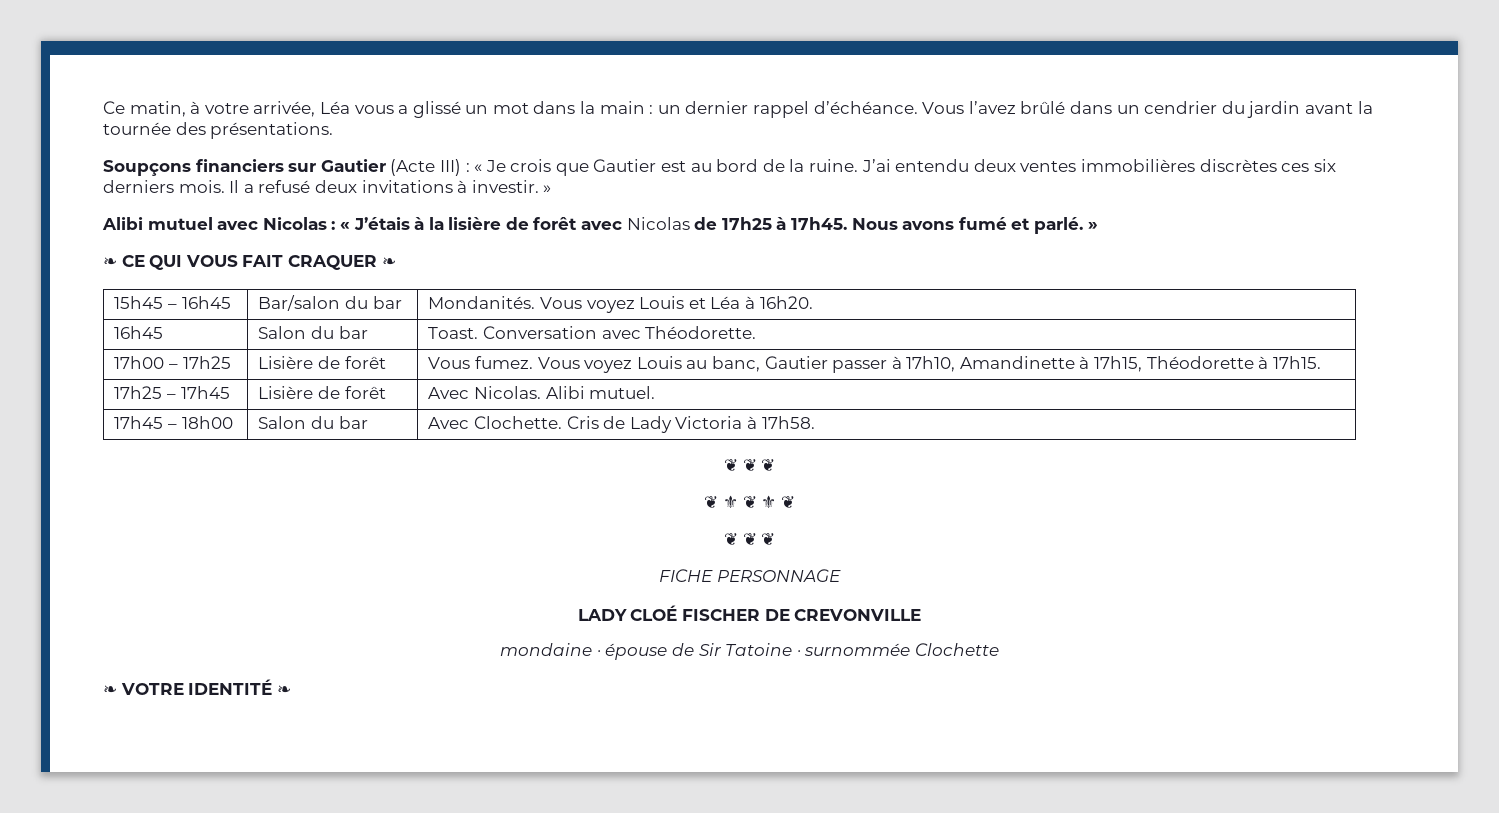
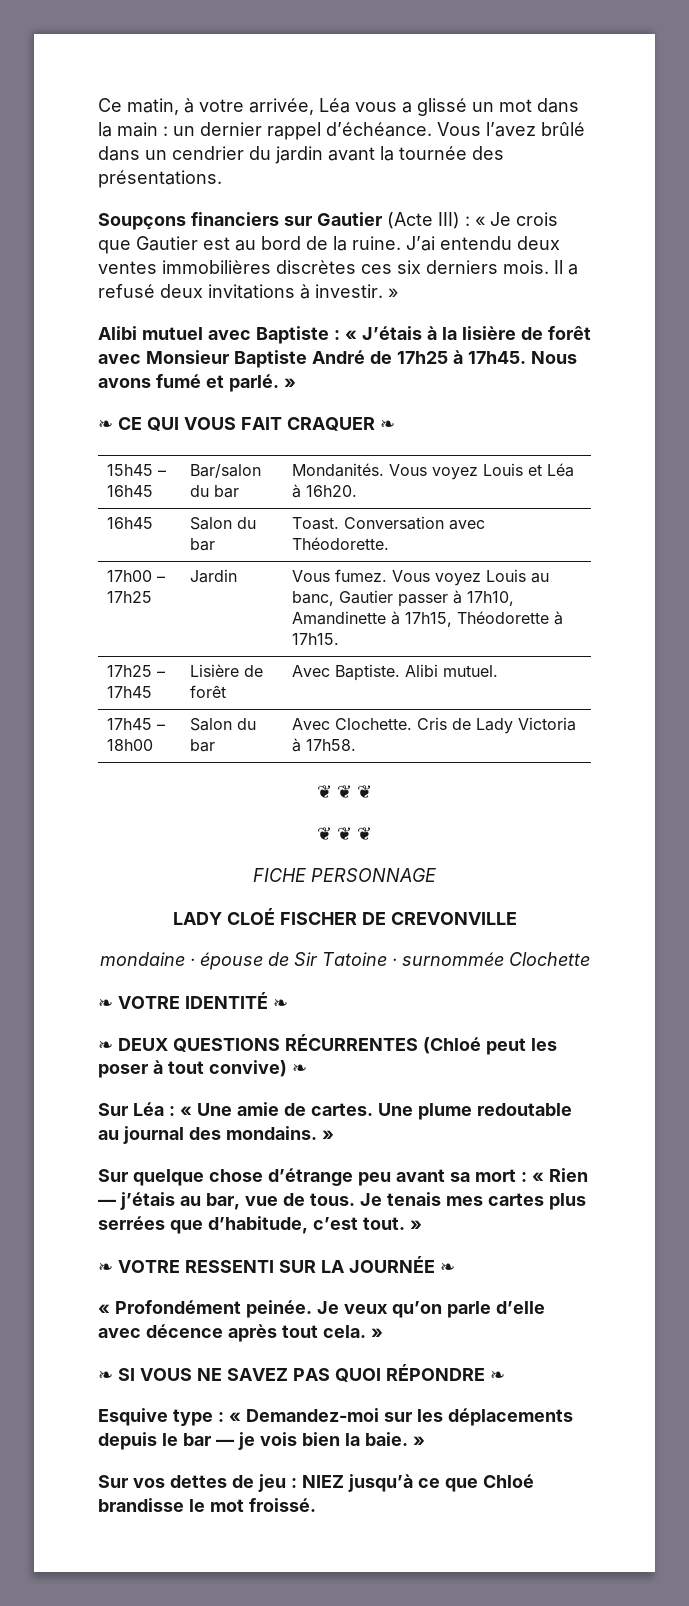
- Alibi mutuel avec Nicolas : « J’étais à la lisière de forêt avec Nicolas de 17h25 à 17h45.
+ Alibi mutuel avec Baptiste : « J’étais à la lisière de forêt avec Monsieur Baptiste André de 17h25 à 17h45.
- 17h00 – 17h25 | Lisière de forêt | Vous fumez. Vous voyez Louis au banc, Gautier passer à 17h10, Amandinette à 17h15, Théodorette à 17h15.
+ 17h00 – 17h25 | Jardin | Vous fumez. Vous voyez Louis au banc, Gautier passer à 17h10, Amandinette à 17h15, Théodorette à 17h15.
- 17h25 – 17h45 | Lisière de forêt | Avec Nicolas. Alibi mutuel.
+ 17h25 – 17h45 | Lisière de forêt | Avec Baptiste. Alibi mutuel.
- ❦ ⚜ ❦ ⚜ ❦
+ ❧ DEUX QUESTIONS RÉCURRENTES (Chloé peut les poser à tout convive) ❧
+ Sur Léa : « Une amie de cartes. Une plume redoutable au journal des mondains. »
+ Sur quelque chose d’étrange peu avant sa mort : « Rien — j’étais au bar, vue de tous. Je tenais mes cartes plus serrées que d’habitude, c’est tout. »
+ ❧ VOTRE RESSENTI SUR LA JOURNÉE ❧
+ « Profondément peinée. Je veux qu’on parle d’elle avec décence après tout cela. »
+ ❧ SI VOUS NE SAVEZ PAS QUOI RÉPONDRE ❧
+ Esquive type : « Demandez-moi sur les déplacements depuis le bar — je vois bien la baie. »
+ Sur vos dettes de jeu : NIEZ jusqu’à ce que Chloé brandisse le mot froissé.

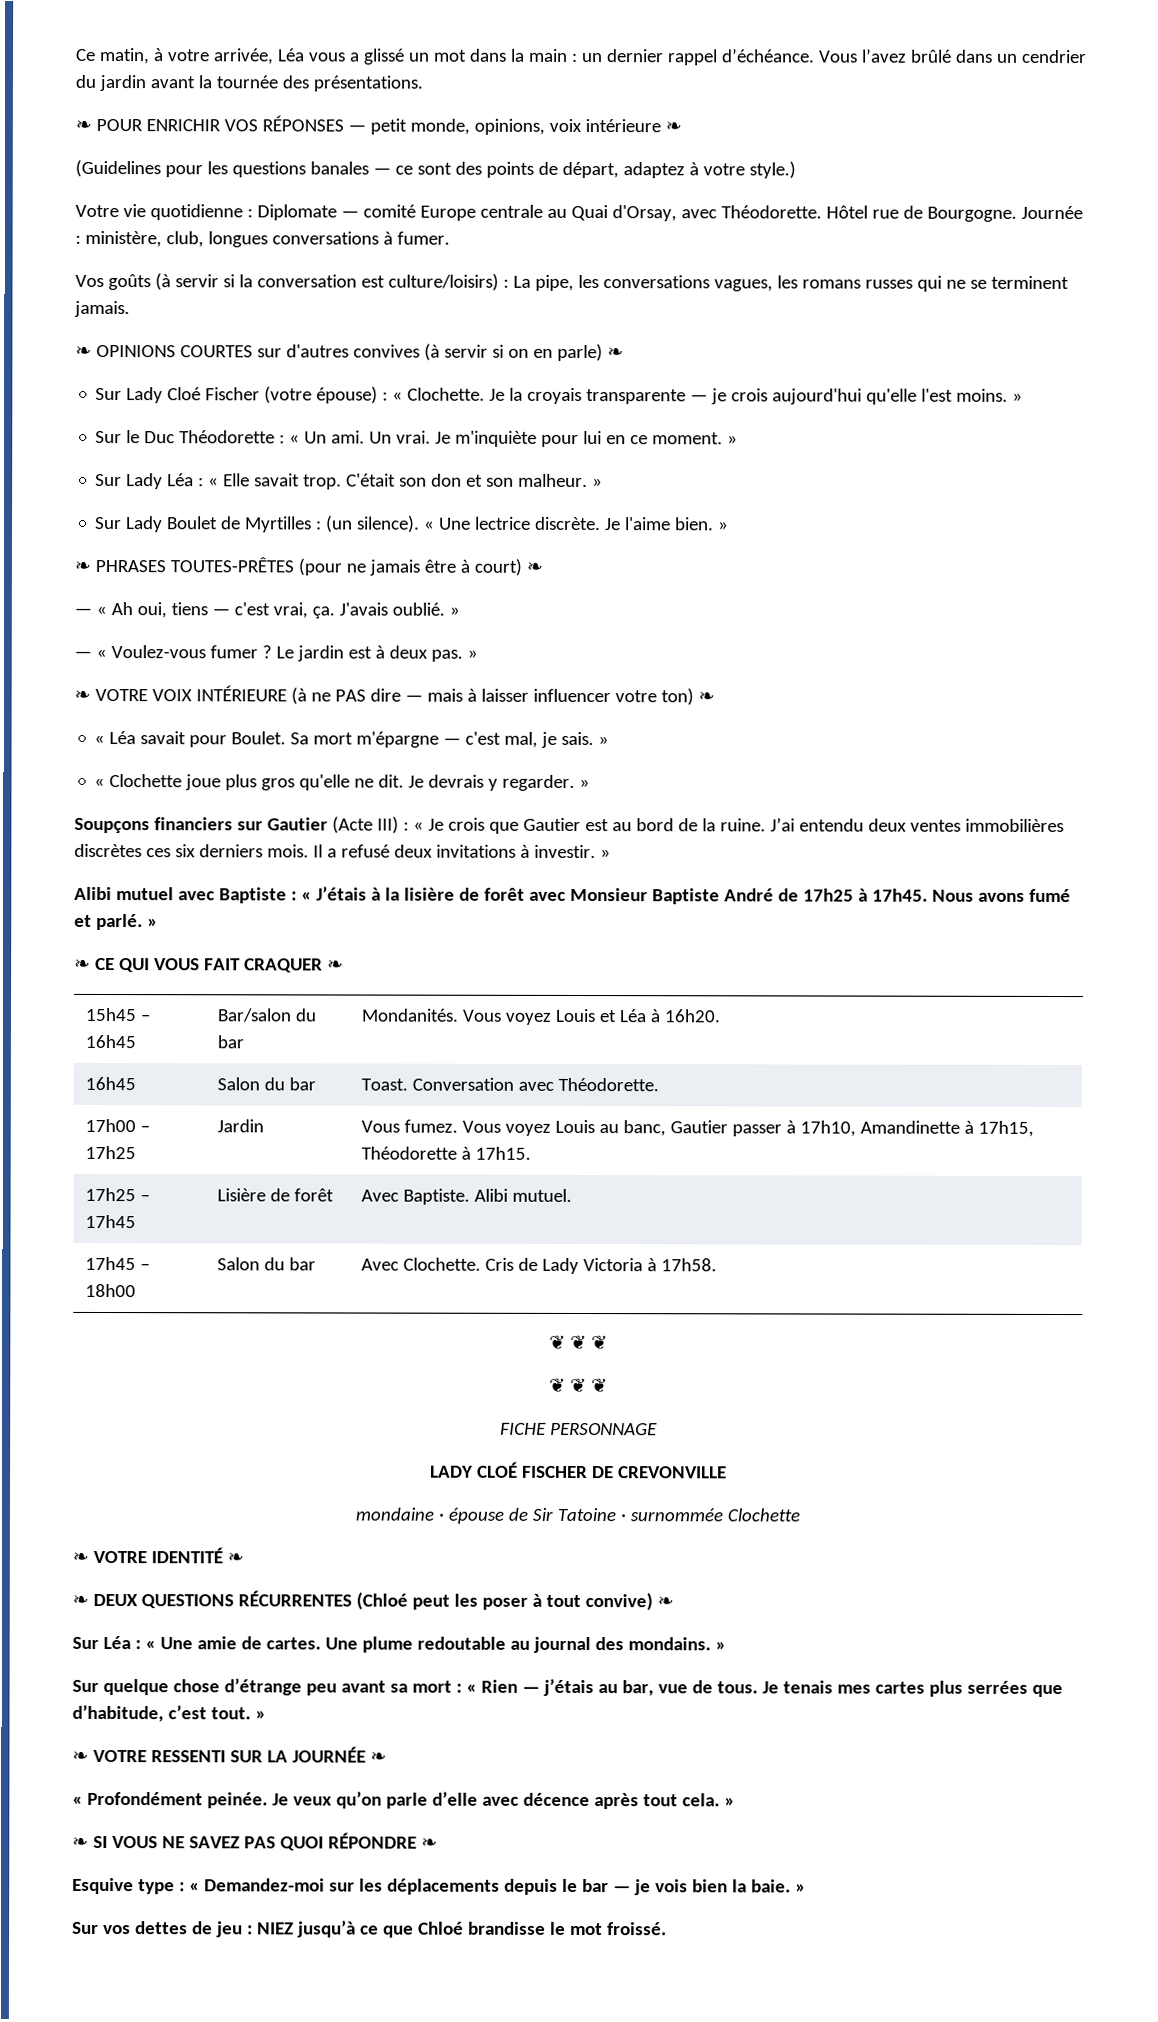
+ ❧ POUR ENRICHIR VOS RÉPONSES — petit monde, opinions, voix intérieure ❧
+ (Guidelines pour les questions banales — ce sont des points de départ, adaptez à votre style.)
+ Votre vie quotidienne : Diplomate — comité Europe centrale au Quai d'Orsay, avec Théodorette. Hôtel rue de Bourgogne. Journée : ministère, club, longues conversations à fumer.
+ Vos goûts (à servir si la conversation est culture/loisirs) : La pipe, les conversations vagues, les romans russes qui ne se terminent jamais.
+ ❧ OPINIONS COURTES sur d'autres convives (à servir si on en parle) ❧
+ Sur Lady Cloé Fischer (votre épouse) : « Clochette. Je la croyais transparente — je crois aujourd'hui qu'elle l'est moins. »
+ Sur le Duc Théodorette : « Un ami. Un vrai. Je m'inquiète pour lui en ce moment. »
+ Sur Lady Léa : « Elle savait trop. C'était son don et son malheur. »
+ Sur Lady Boulet de Myrtilles : (un silence). « Une lectrice discrète. Je l'aime bien. »
+ ❧ PHRASES TOUTES-PRÊTES (pour ne jamais être à court) ❧
+ — « Ah oui, tiens — c'est vrai, ça. J'avais oublié. »
+ — « Voulez-vous fumer ? Le jardin est à deux pas. »
+ ❧ VOTRE VOIX INTÉRIEURE (à ne PAS dire — mais à laisser influencer votre ton) ❧
+ « Léa savait pour Boulet. Sa mort m'épargne — c'est mal, je sais. »
+ « Clochette joue plus gros qu'elle ne dit. Je devrais y regarder. »

